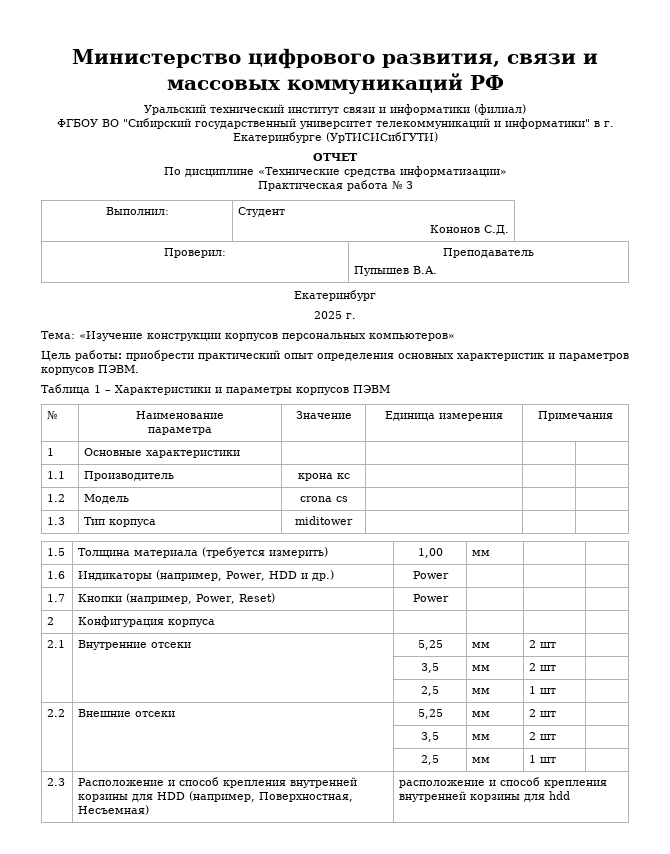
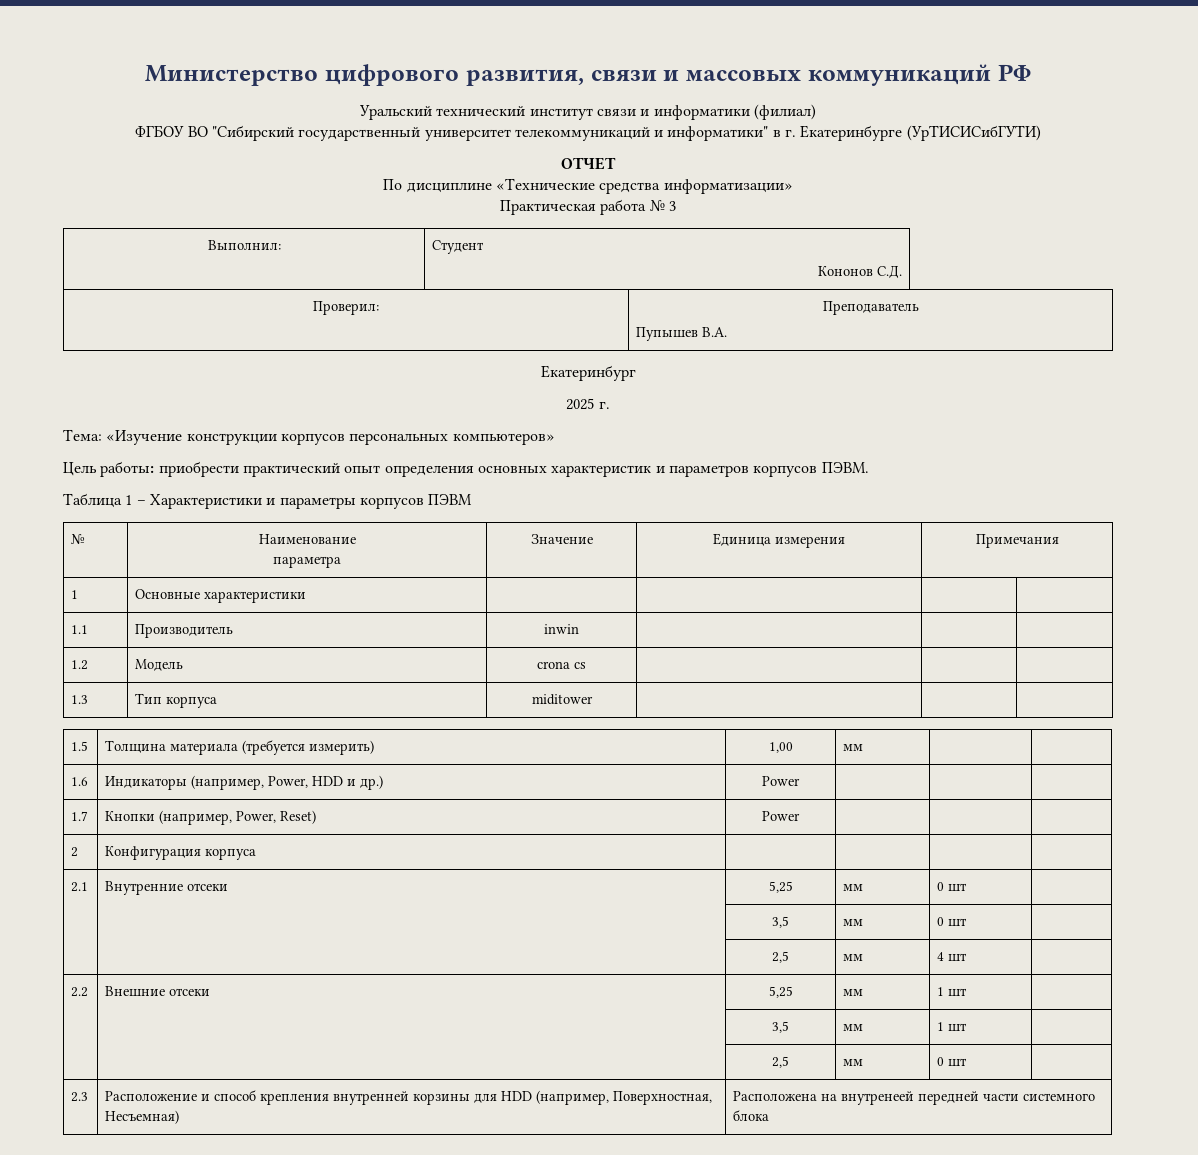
- 1.1 | Производитель | крона кс | | |
+ 1.1 | Производитель | inwin | | |
- 2.1 | Внутренние отсеки | 5,25 | мм | 2 шт |
- | | 3,5 | мм | 2 шт |
- | | 2,5 | мм | 1 шт |
+ 2.1 | Внутренние отсеки | 5,25 | мм | 0 шт |
+ | | 3,5 | мм | 0 шт |
+ | | 2,5 | мм | 4 шт |
- 2.2 | Внешние отсеки | 5,25 | мм | 2 шт |
- | | 3,5 | мм | 2 шт |
- | | 2,5 | мм | 1 шт |
+ 2.2 | Внешние отсеки | 5,25 | мм | 1 шт |
+ | | 3,5 | мм | 1 шт |
+ | | 2,5 | мм | 0 шт |
- 2.3 | Расположение и способ крепления внутренней корзины для HDD (например, Поверхностная, Несъемная) | расположение и способ крепления внутренней корзины для hdd
+ 2.3 | Расположение и способ крепления внутренней корзины для HDD (например, Поверхностная, Несъемная) | Расположена на внутренеей передней части системного блока

